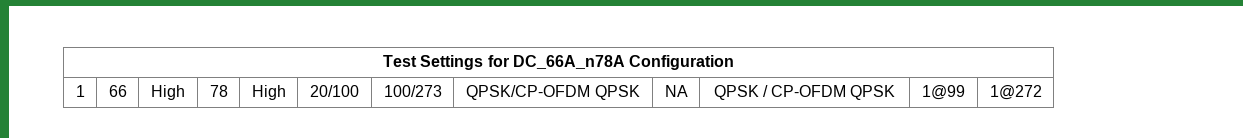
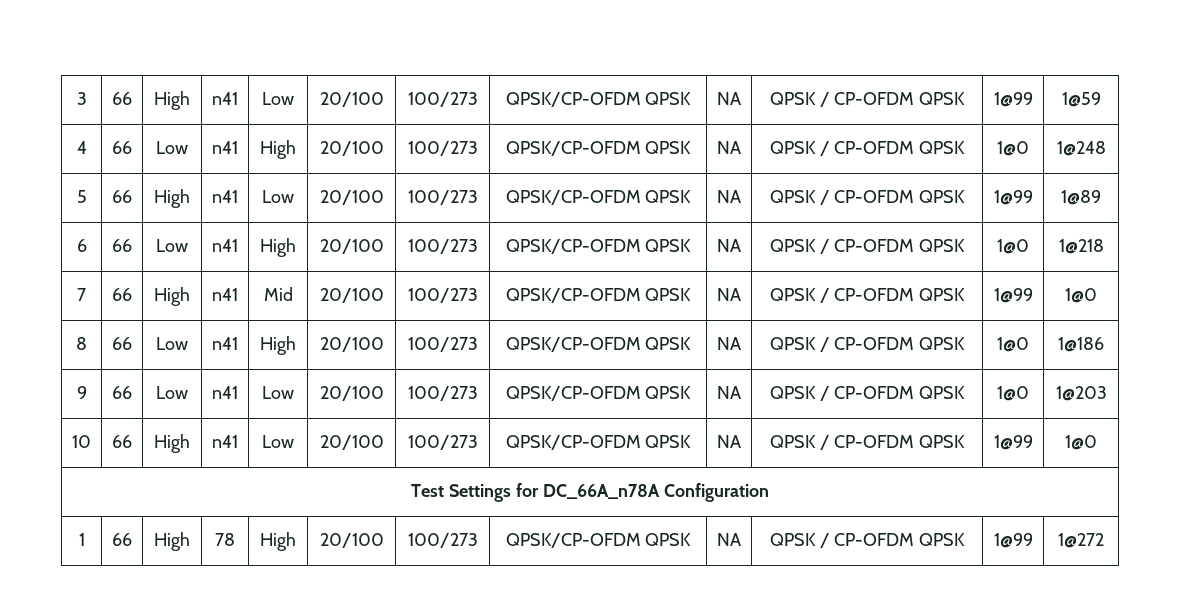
+ 3 | 66 | High | n41 | Low | 20/100 | 100/273 | QPSK/CP-OFDM QPSK | NA | QPSK / CP-OFDM QPSK | 1@99 | 1@59
+ 4 | 66 | Low | n41 | High | 20/100 | 100/273 | QPSK/CP-OFDM QPSK | NA | QPSK / CP-OFDM QPSK | 1@0 | 1@248
+ 5 | 66 | High | n41 | Low | 20/100 | 100/273 | QPSK/CP-OFDM QPSK | NA | QPSK / CP-OFDM QPSK | 1@99 | 1@89
+ 6 | 66 | Low | n41 | High | 20/100 | 100/273 | QPSK/CP-OFDM QPSK | NA | QPSK / CP-OFDM QPSK | 1@0 | 1@218
+ 7 | 66 | High | n41 | Mid | 20/100 | 100/273 | QPSK/CP-OFDM QPSK | NA | QPSK / CP-OFDM QPSK | 1@99 | 1@0
+ 8 | 66 | Low | n41 | High | 20/100 | 100/273 | QPSK/CP-OFDM QPSK | NA | QPSK / CP-OFDM QPSK | 1@0 | 1@186
+ 9 | 66 | Low | n41 | Low | 20/100 | 100/273 | QPSK/CP-OFDM QPSK | NA | QPSK / CP-OFDM QPSK | 1@0 | 1@203
+ 10 | 66 | High | n41 | Low | 20/100 | 100/273 | QPSK/CP-OFDM QPSK | NA | QPSK / CP-OFDM QPSK | 1@99 | 1@0

